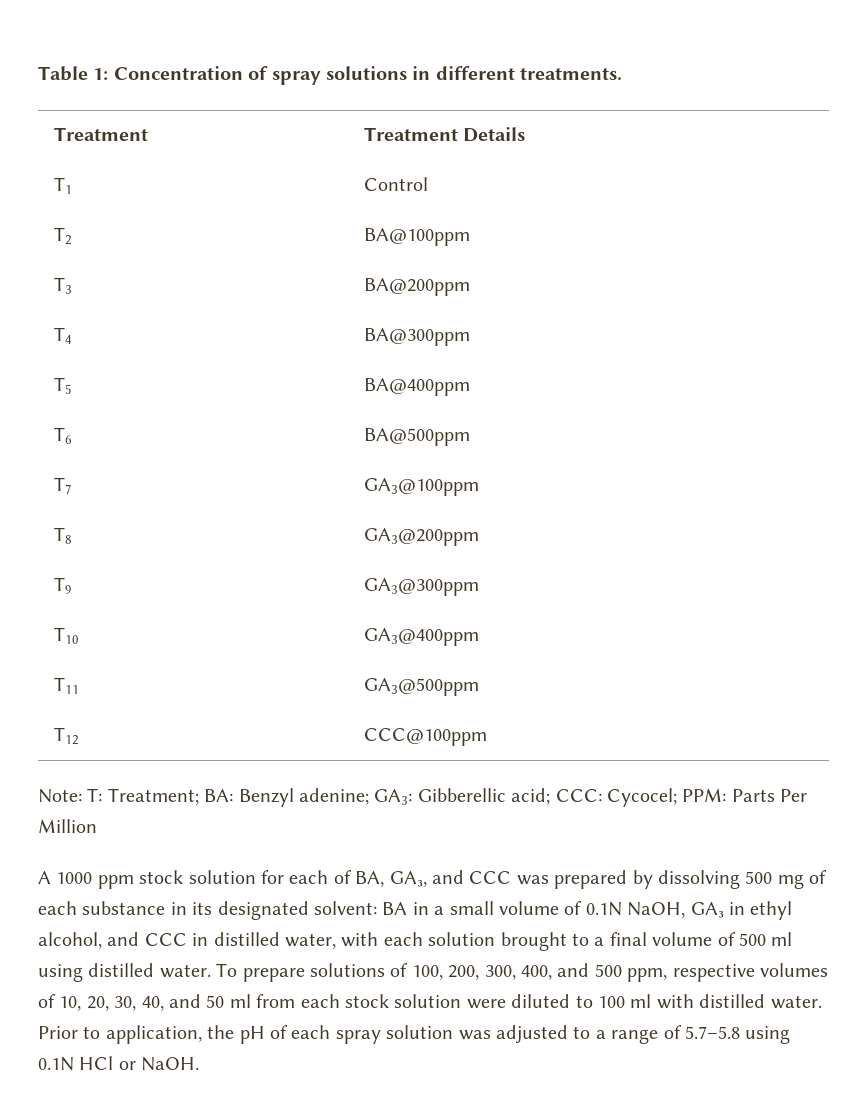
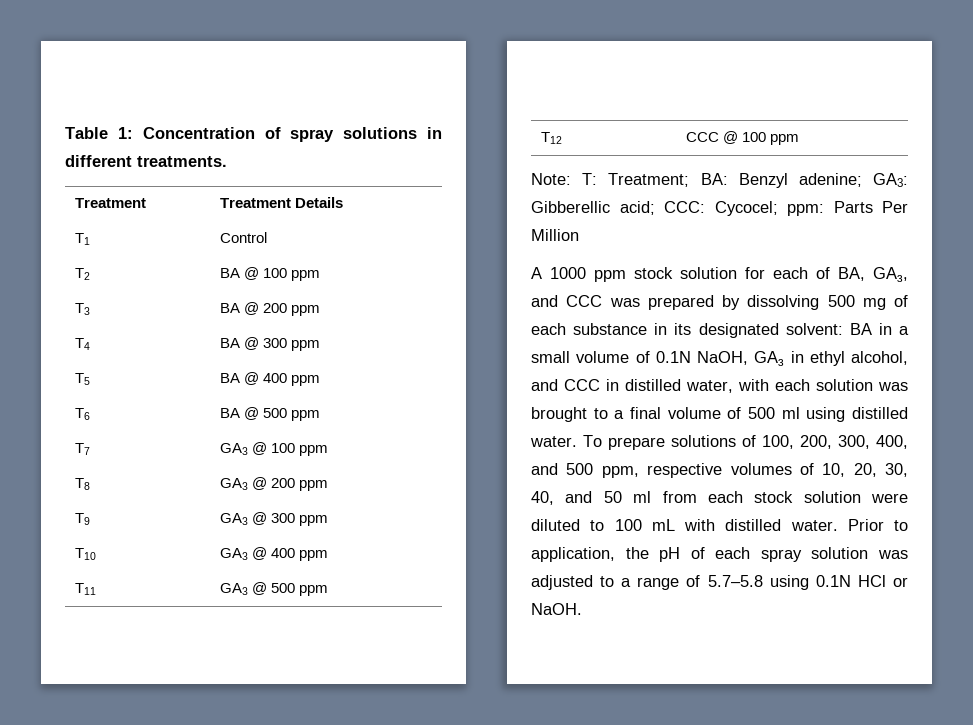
- T2 | BA@100ppm
- T3 | BA@200ppm
- T4 | BA@300ppm
- T5 | BA@400ppm
- T6 | BA@500ppm
- T7 | GA3@100ppm
- T8 | GA3@200ppm
- T9 | GA3@300ppm
- T10 | GA3@400ppm
- T11 | GA3@500ppm
- T12 | CCC@100ppm
+ T2 | BA @ 100 ppm
+ T3 | BA @ 200 ppm
+ T4 | BA @ 300 ppm
+ T5 | BA @ 400 ppm
+ T6 | BA @ 500 ppm
+ T7 | GA3 @ 100 ppm
+ T8 | GA3 @ 200 ppm
+ T9 | GA3 @ 300 ppm
+ T10 | GA3 @ 400 ppm
+ T11 | GA3 @ 500 ppm
+ T12 | CCC @ 100 ppm
- Note: T: Treatment; BA: Benzyl adenine; GA3: Gibberellic acid; CCC: Cycocel; PPM: Parts Per Million
+ Note: T: Treatment; BA: Benzyl adenine; GA3: Gibberellic acid; CCC: Cycocel; ppm: Parts Per Million
- A 1000 ppm stock solution for each of BA, GA₃, and CCC was prepared by dissolving 500 mg of each substance in its designated solvent: BA in a small volume of 0.1N NaOH, GA₃ in ethyl alcohol, and CCC in distilled water, with each solution brought to a final volume of 500 ml using distilled water.
+ A 1000 ppm stock solution for each of BA, GA₃, and CCC was prepared by dissolving 500 mg of each substance in its designated solvent: BA in a small volume of 0.1N NaOH, GA₃ in ethyl alcohol, and CCC in distilled water, with each solution was brought to a final volume of 500 ml using distilled water.
- To prepare solutions of 100, 200, 300, 400, and 500 ppm, respective volumes of 10, 20, 30, 40, and 50 ml from each stock solution were diluted to 100 ml with distilled water.
+ To prepare solutions of 100, 200, 300, 400, and 500 ppm, respective volumes of 10, 20, 30, 40, and 50 ml from each stock solution were diluted to 100 mL with distilled water.

